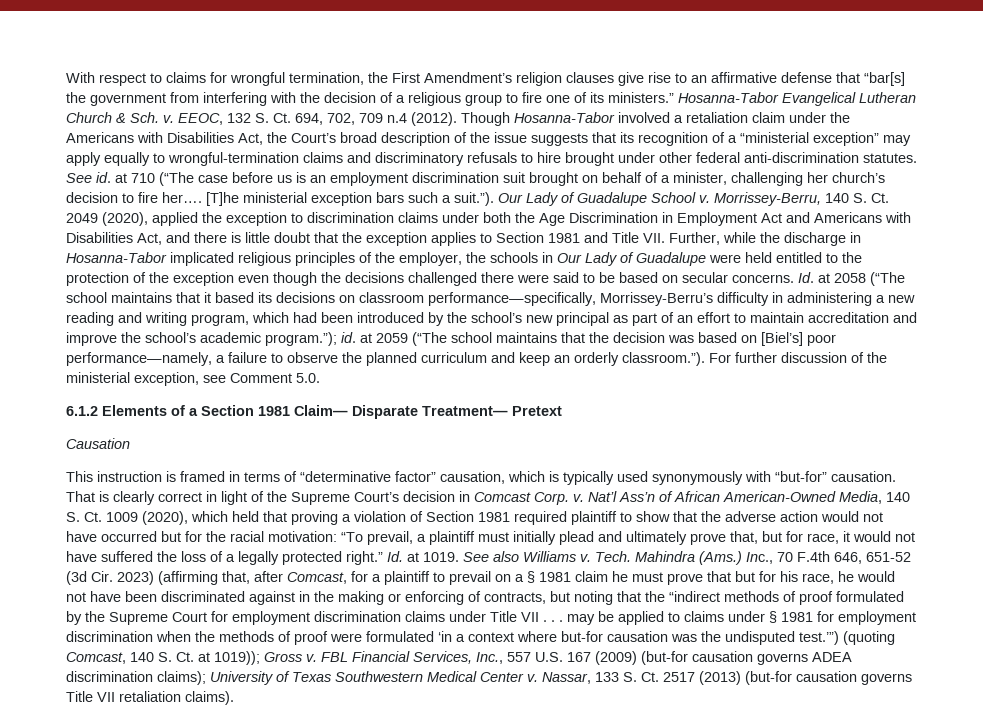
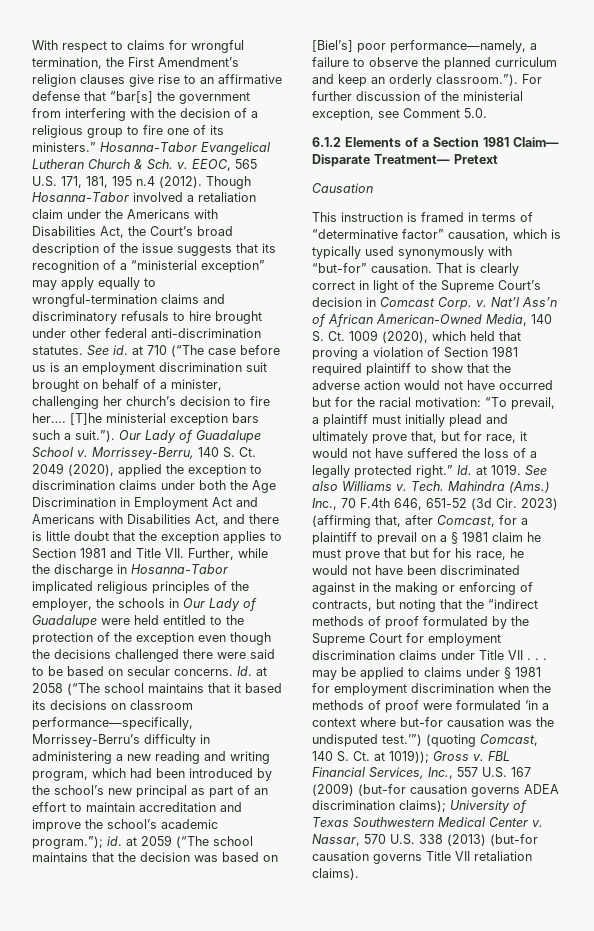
- EEOC, 132 S. Ct. 694, 702, 709 n.4 (2012).
+ EEOC, 565 U.S. 171, 181, 195 n.4 (2012).
- Nassar, 133 S. Ct. 2517 (2013) (but-for causation governs Title VII retaliation claims).
+ Nassar, 570 U.S. 338 (2013) (but-for causation governs Title VII retaliation claims).

